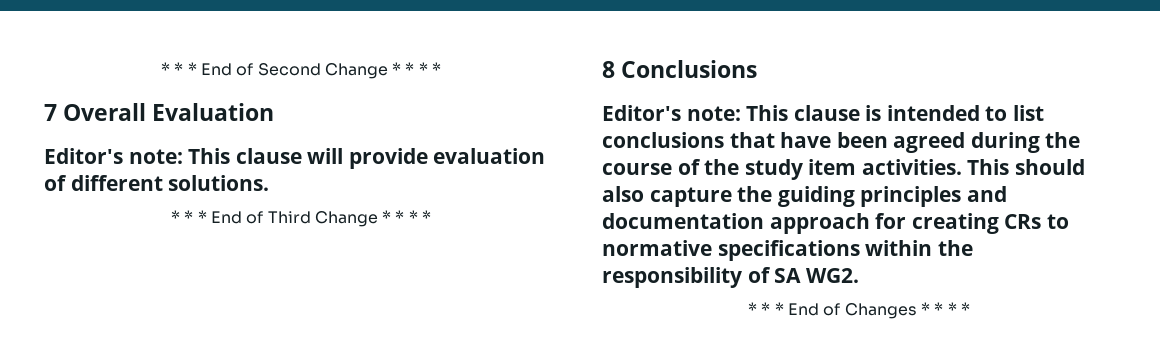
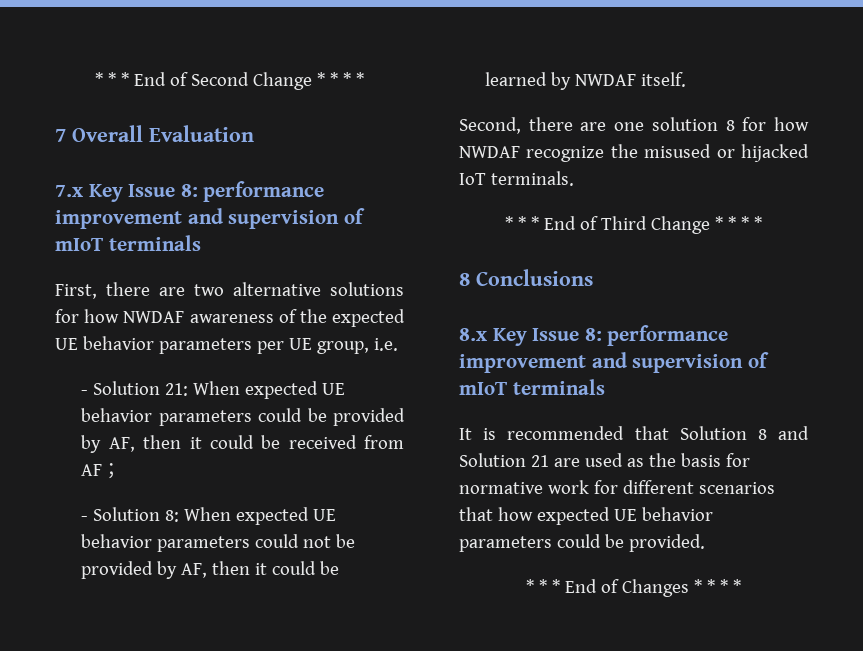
- Editor's note: This clause will provide evaluation of different solutions.
+ 7.x Key Issue 8: performance improvement and supervision of mIoT terminals
+ First, there are two alternative solutions for how NWDAF awareness of the expected UE behavior parameters per UE group, i.e.
+ - Solution 21: When expected UE behavior parameters could be provided by AF, then it could be received from AF；
+ - Solution 8: When expected UE behavior parameters could not be provided by AF, then it could be learned by NWDAF itself.
+ Second, there are one solution 8 for how NWDAF recognize the misused or hijacked IoT terminals.
- Editor's note: This clause is intended to list conclusions that have been agreed during the course of the study item activities. This should also capture the guiding principles and documentation approach for creating CRs to normative specifications within the responsibility of SA WG2.
+ 8.x Key Issue 8: performance improvement and supervision of mIoT terminals
+ It is recommended that Solution 8 and Solution 21 are used as the basis for normative work for different scenarios that how expected UE behavior parameters could be provided.

